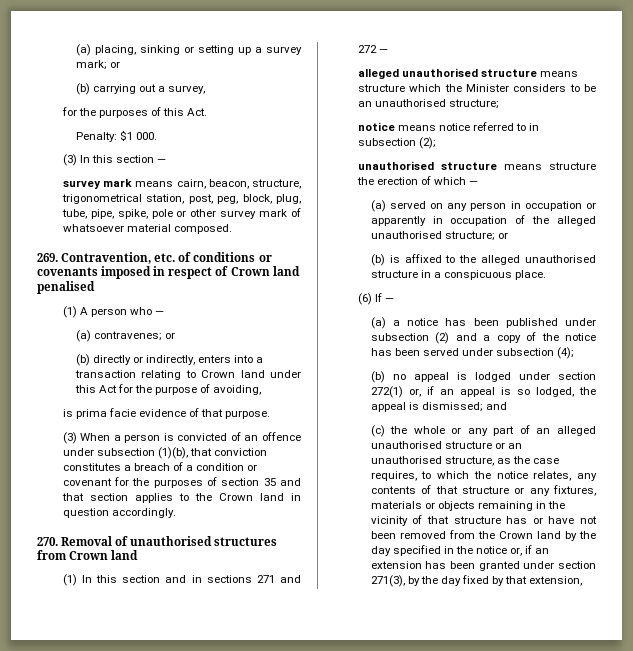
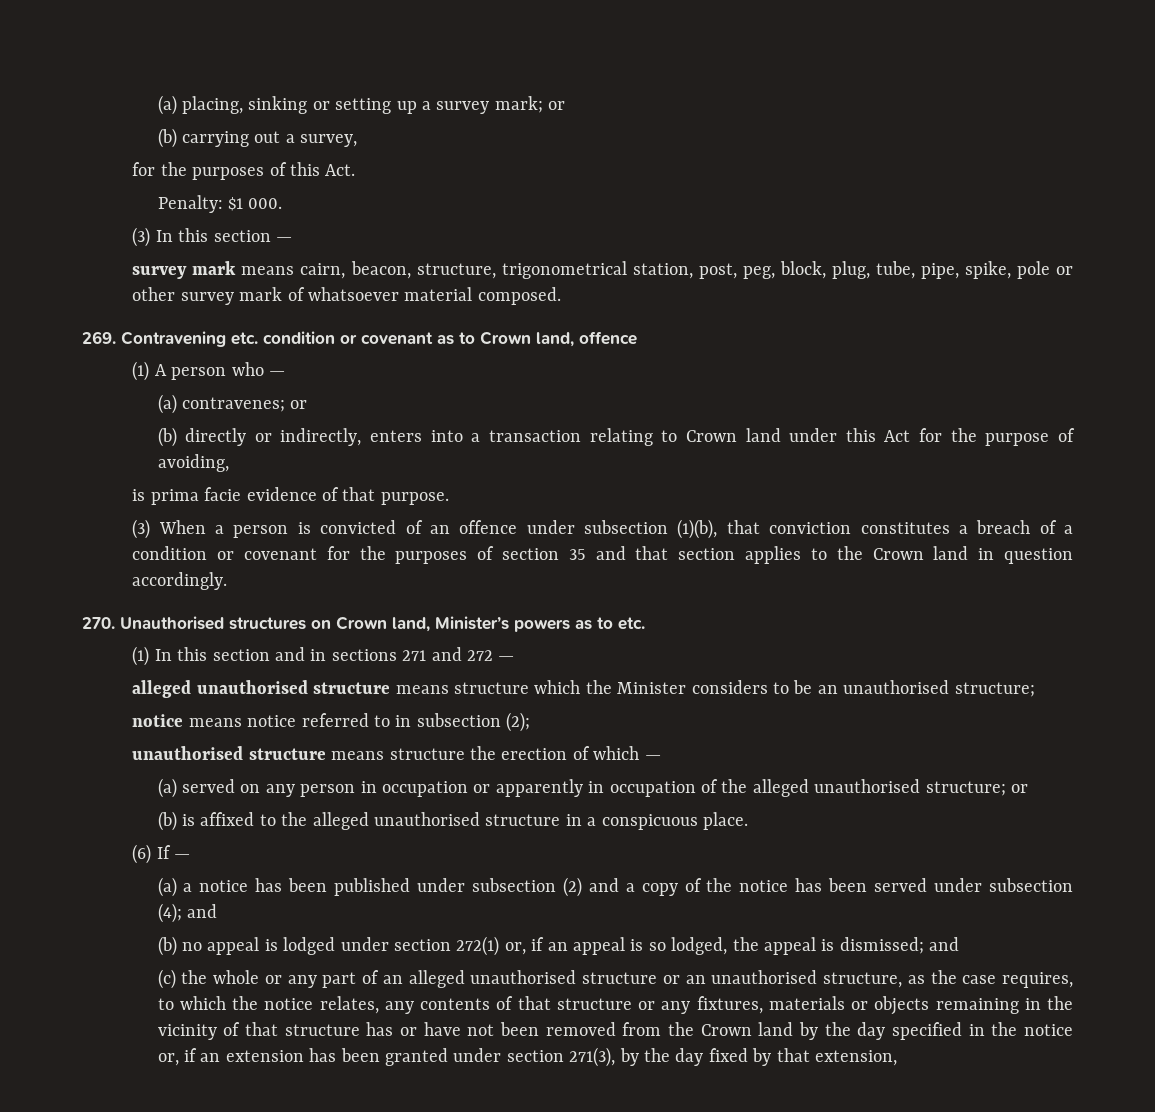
- 269. Contravention, etc. of conditions or covenants imposed in respect of Crown land penalised
+ 269. Contravening etc. condition or covenant as to Crown land, offence
- 270. Removal of unauthorised structures from Crown land
+ 270. Unauthorised structures on Crown land, Minister’s powers as to etc.
- (a) a notice has been published under subsection (2) and a copy of the notice has been served under subsection (4);
+ (a) a notice has been published under subsection (2) and a copy of the notice has been served under subsection (4); and

